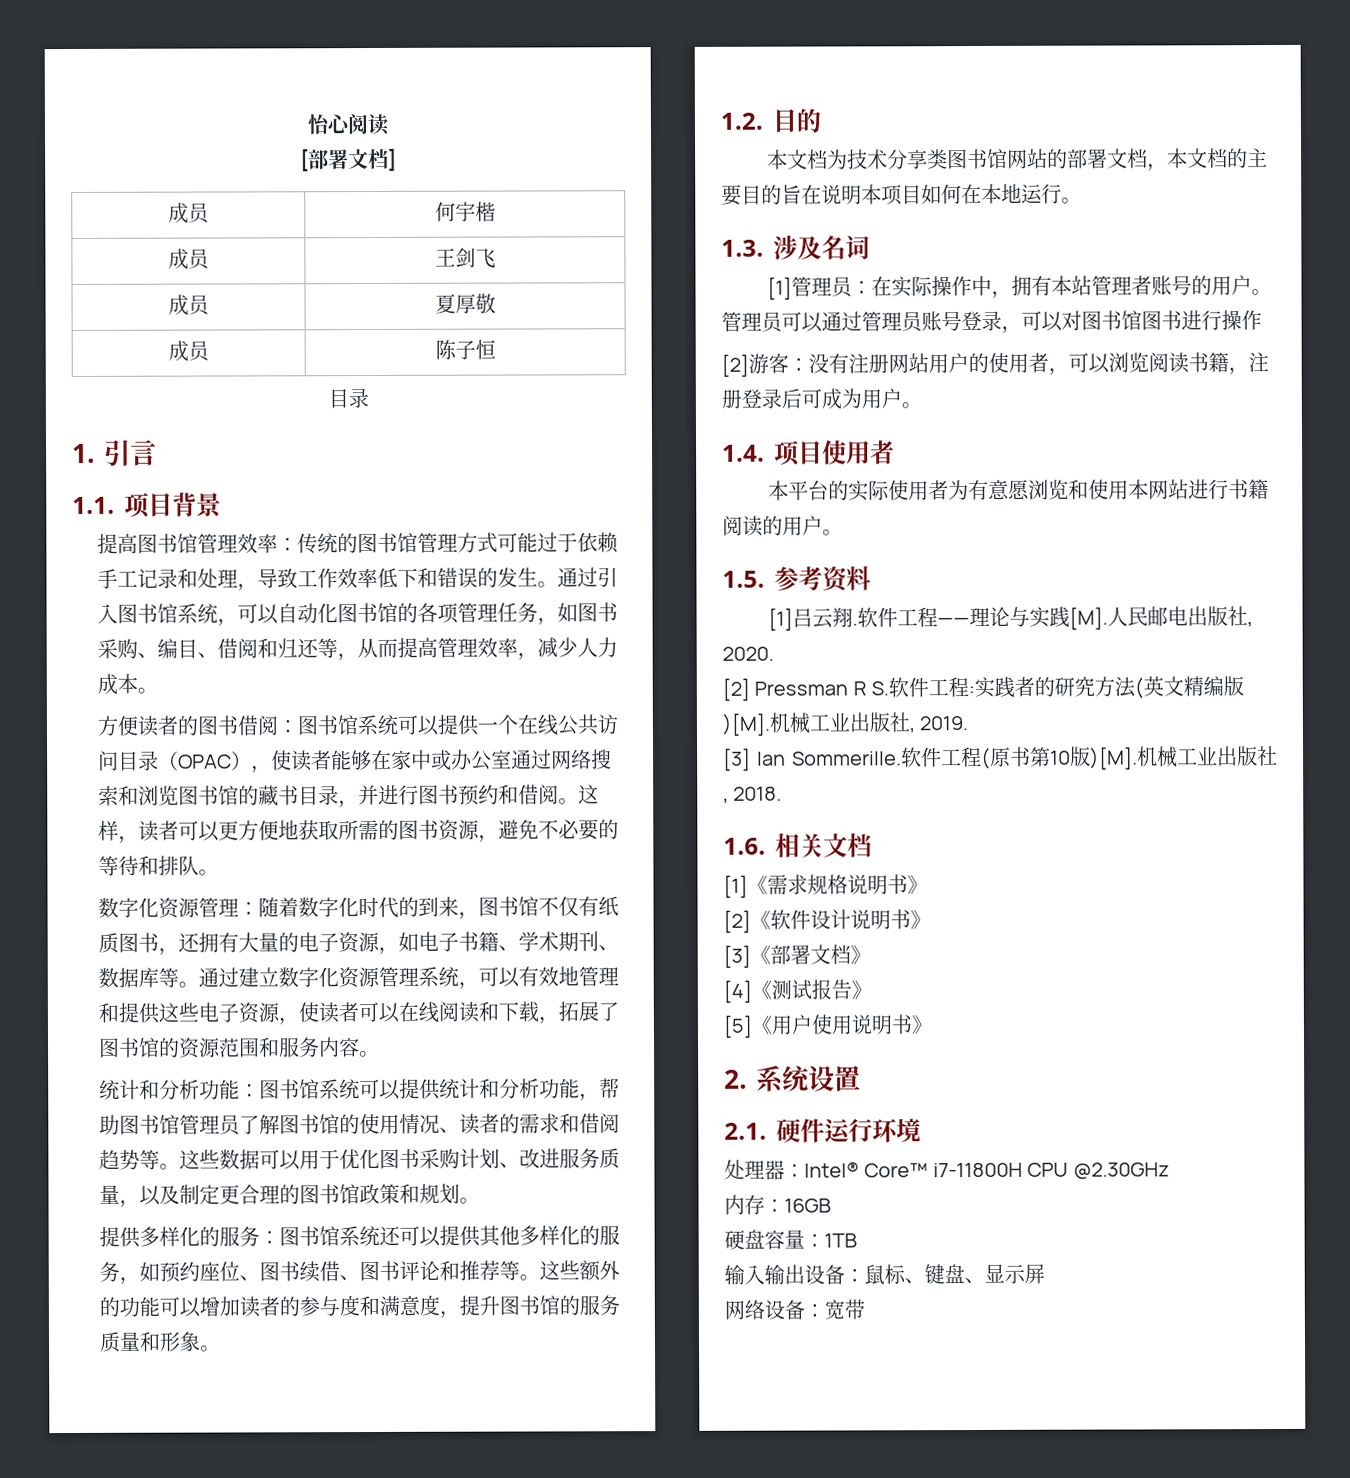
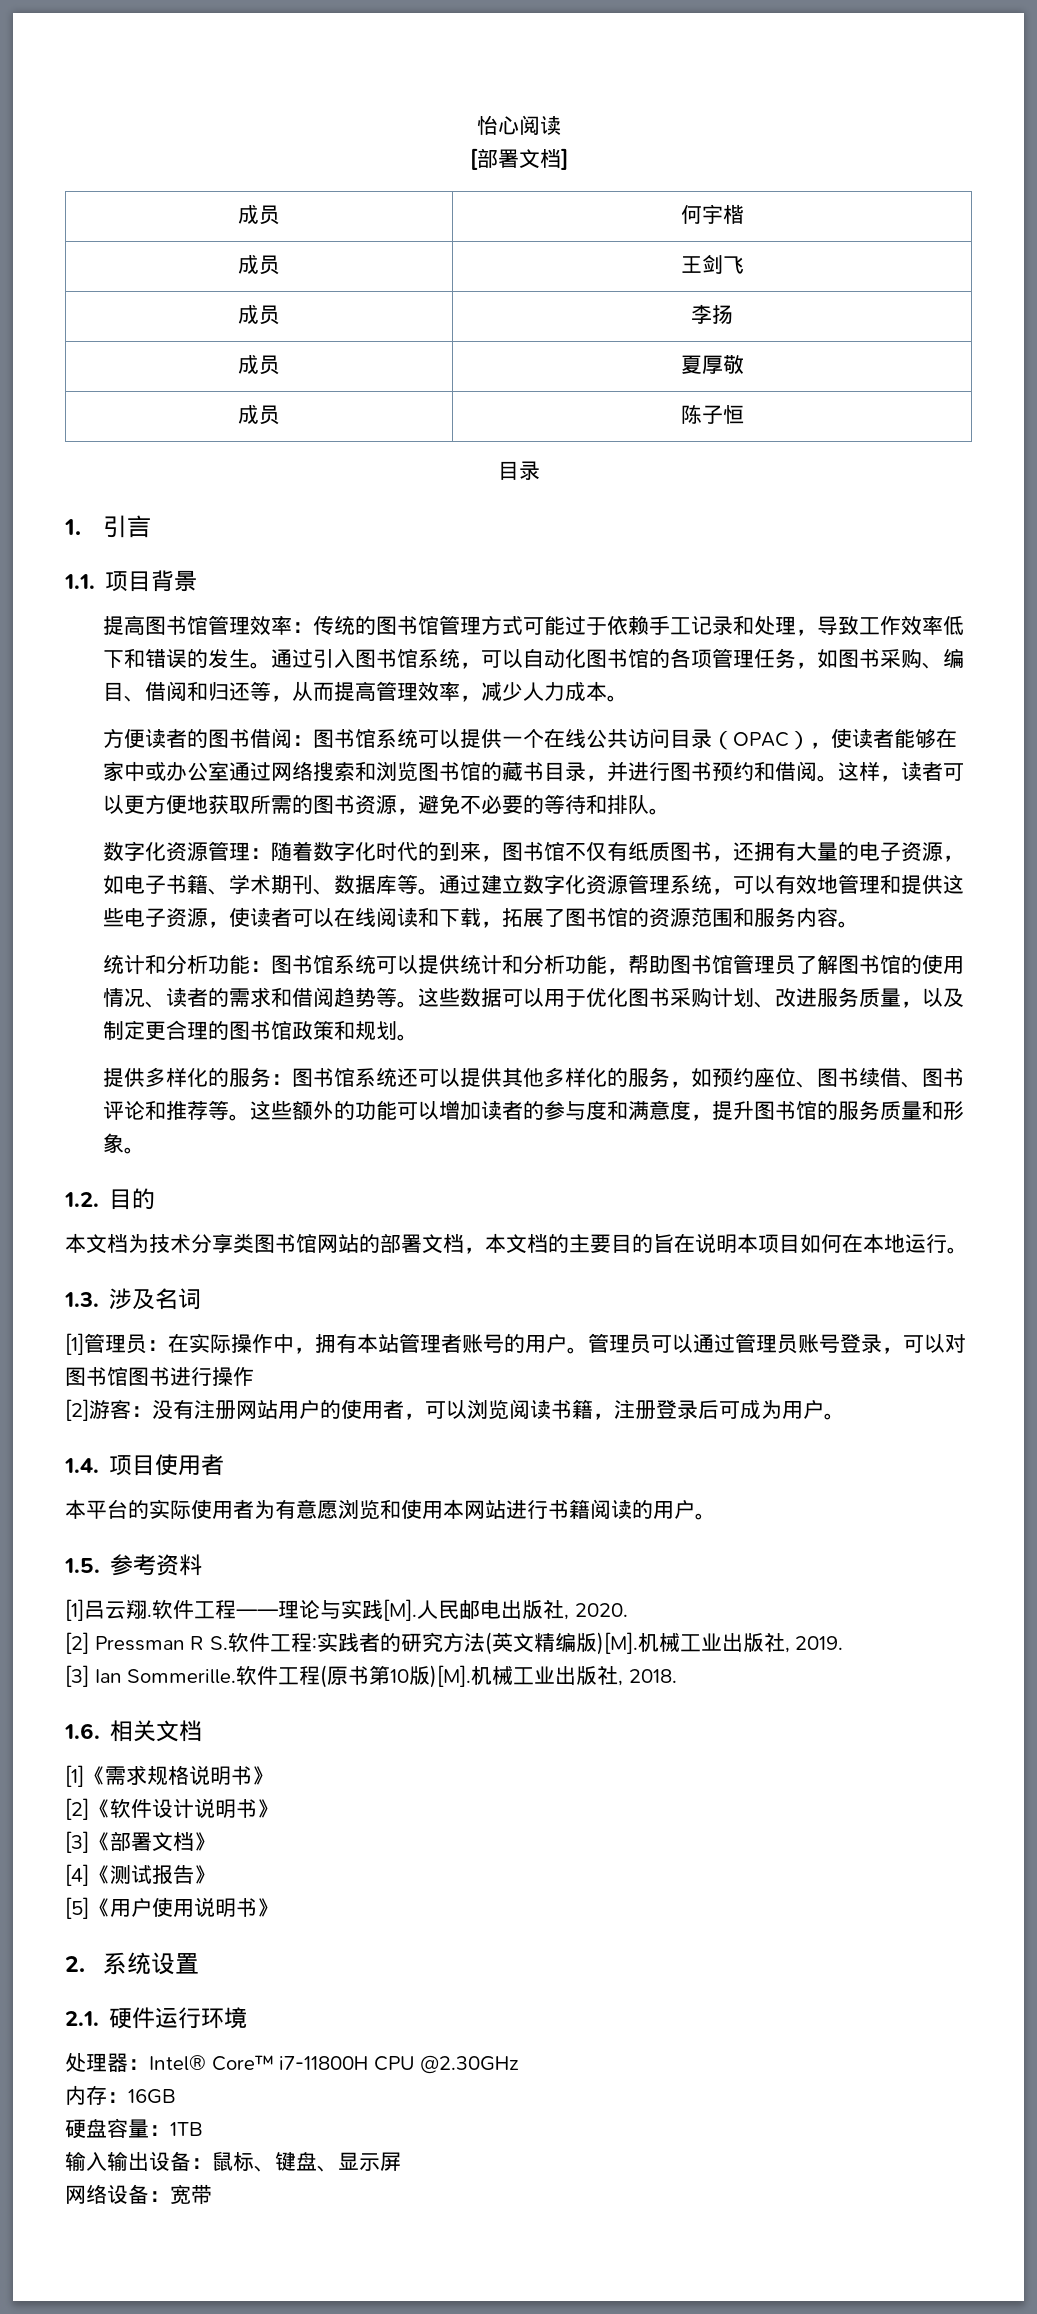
+ 成员 | 李扬

